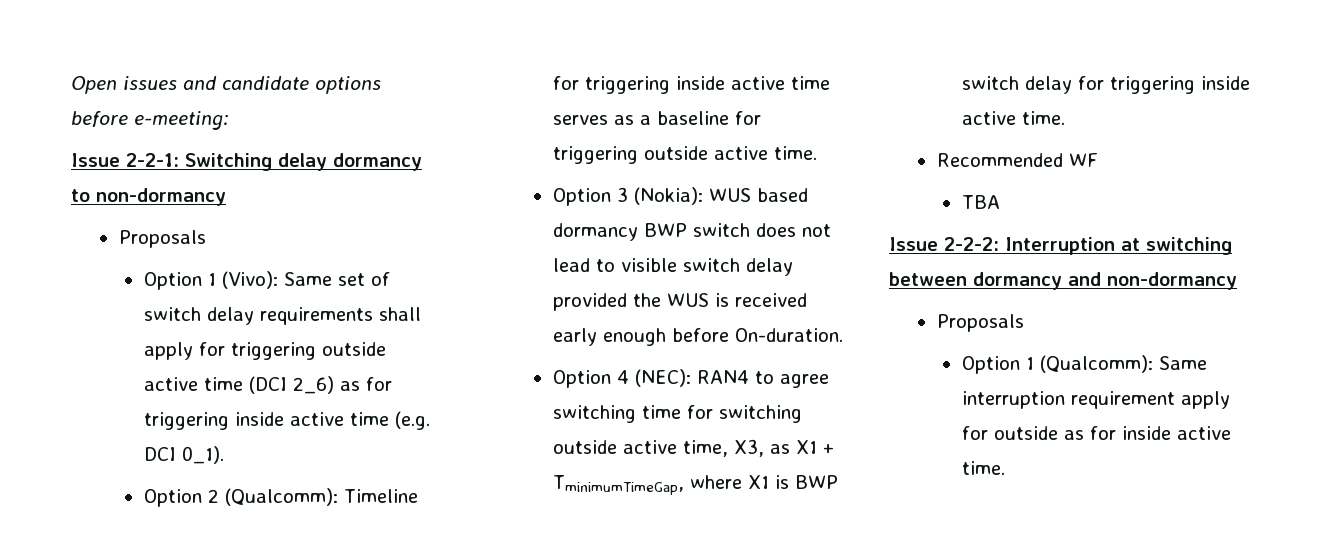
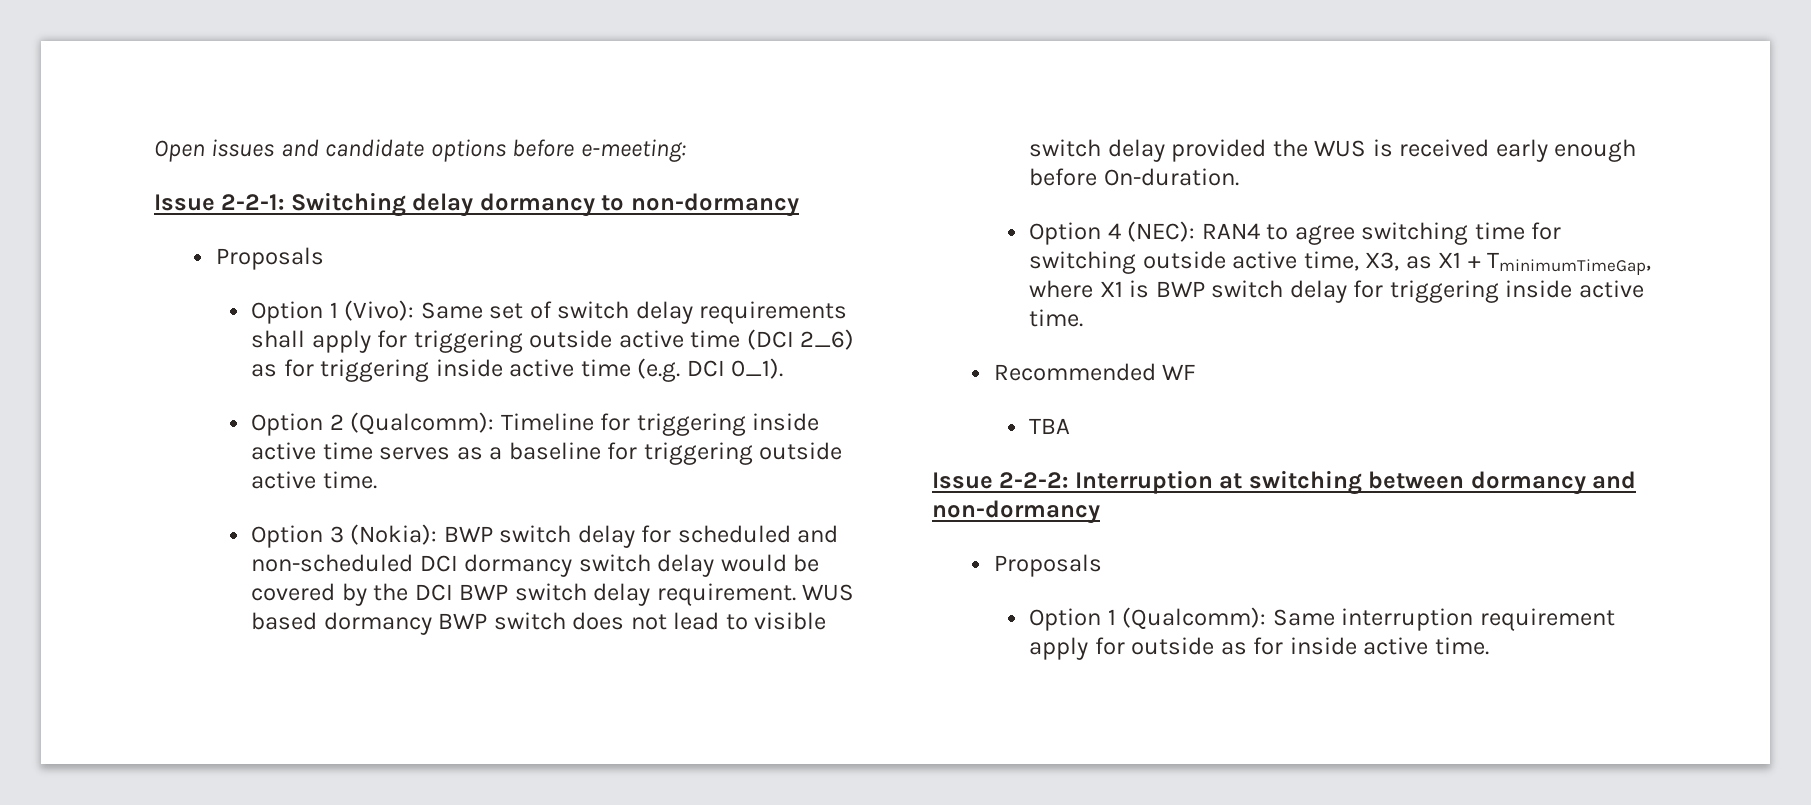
- Option 3 (Nokia): WUS based dormancy BWP switch does not lead to visible switch delay provided the WUS is received early enough before On-duration.
+ Option 3 (Nokia): BWP switch delay for scheduled and non-scheduled DCI dormancy switch delay would be covered by the DCI BWP switch delay requirement. WUS based dormancy BWP switch does not lead to visible switch delay provided the WUS is received early enough before On-duration.

